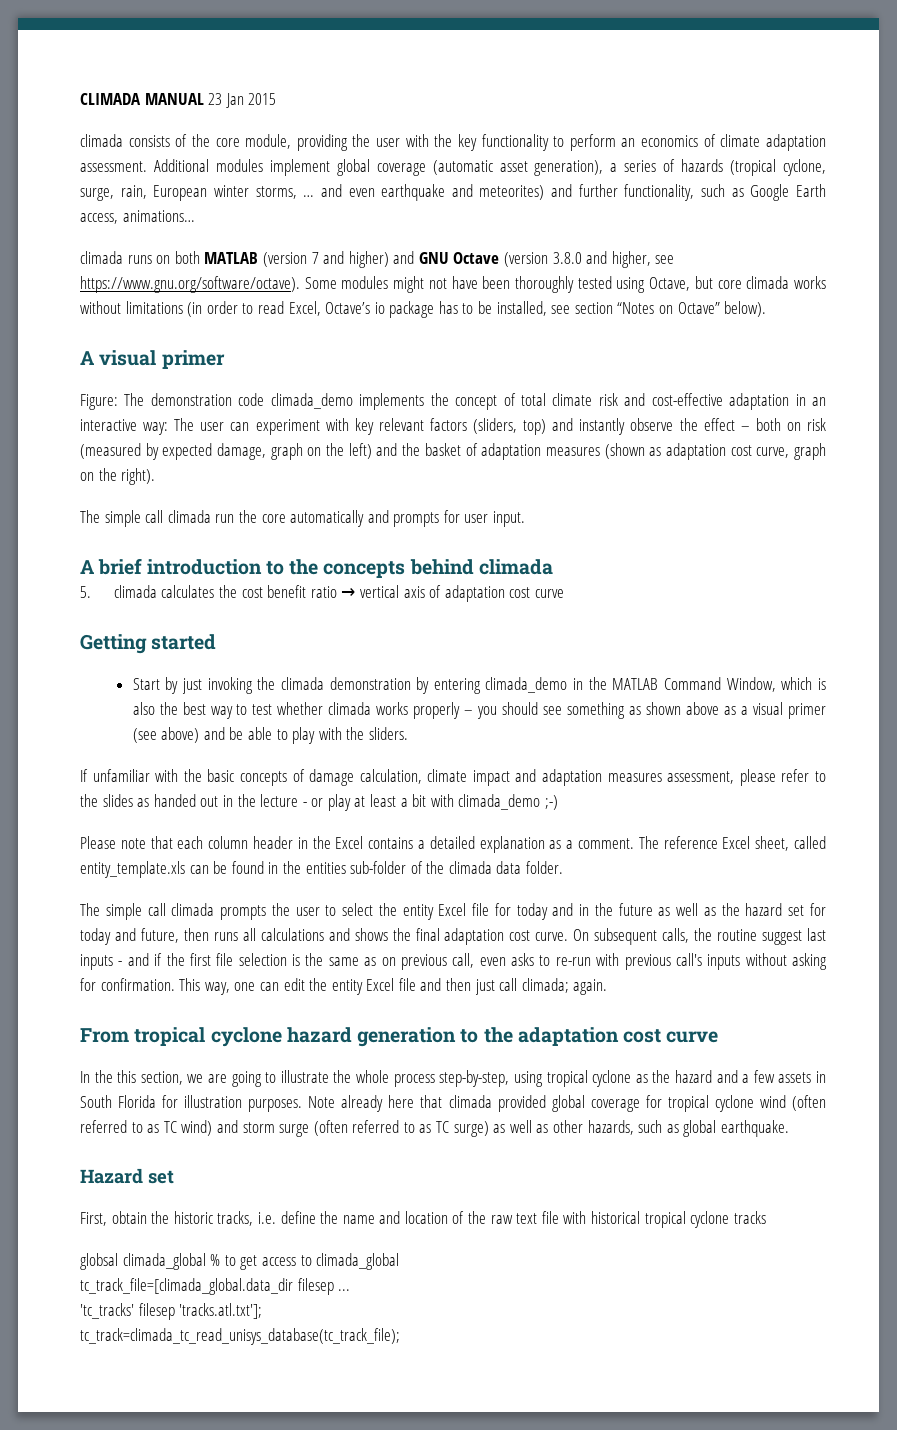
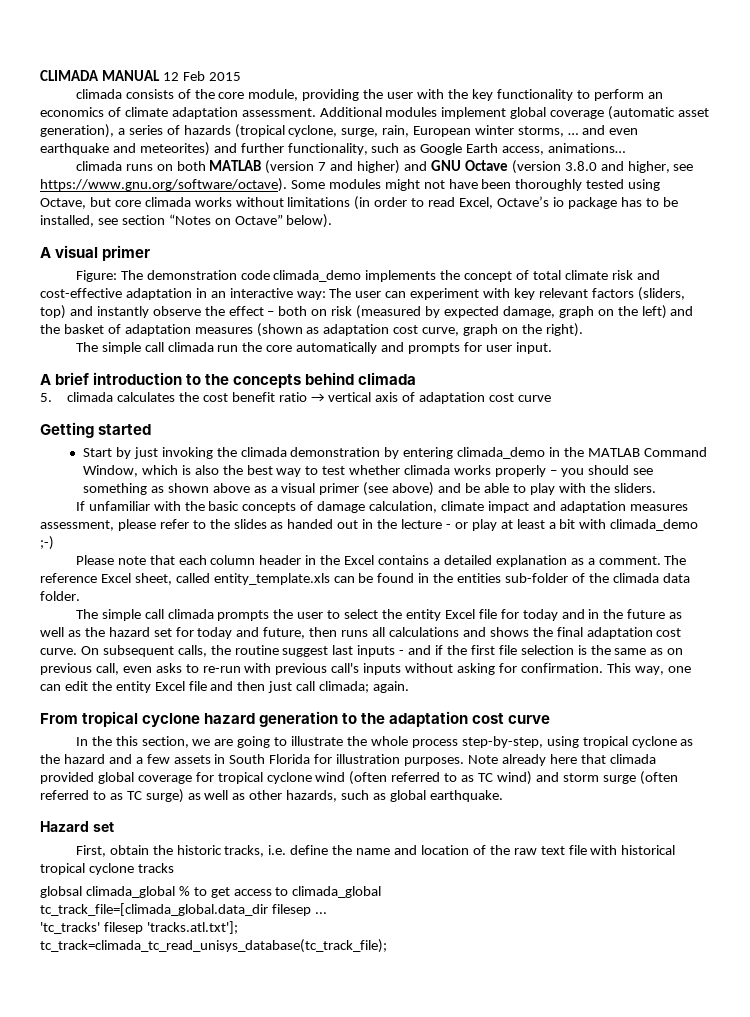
- CLIMADA MANUAL 23 Jan 2015
+ CLIMADA MANUAL 12 Feb 2015

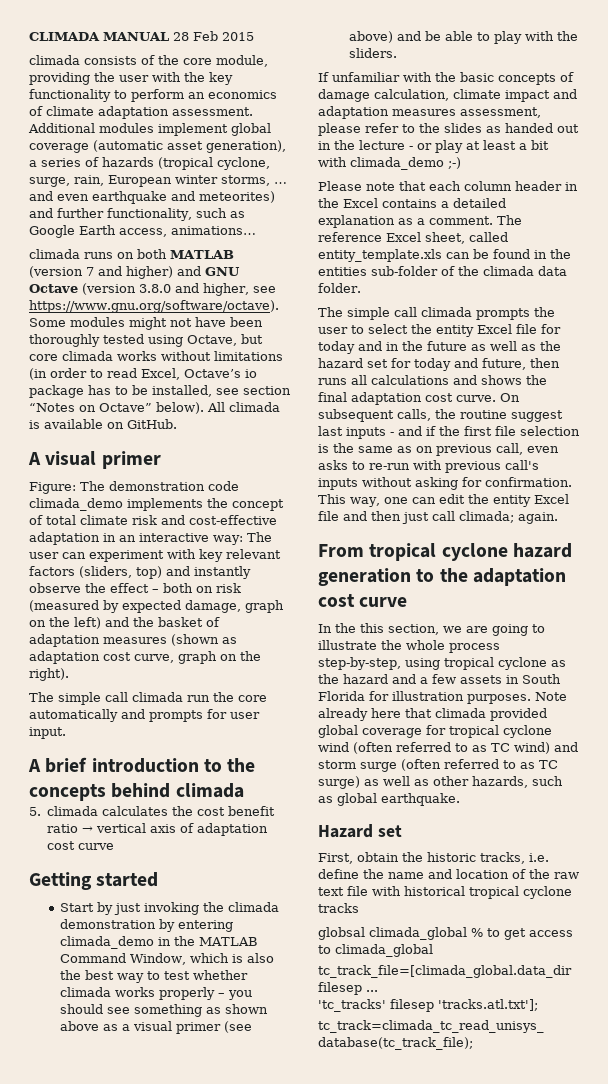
- CLIMADA MANUAL 12 Feb 2015
+ CLIMADA MANUAL 28 Feb 2015
+ All climada is available on GitHub.

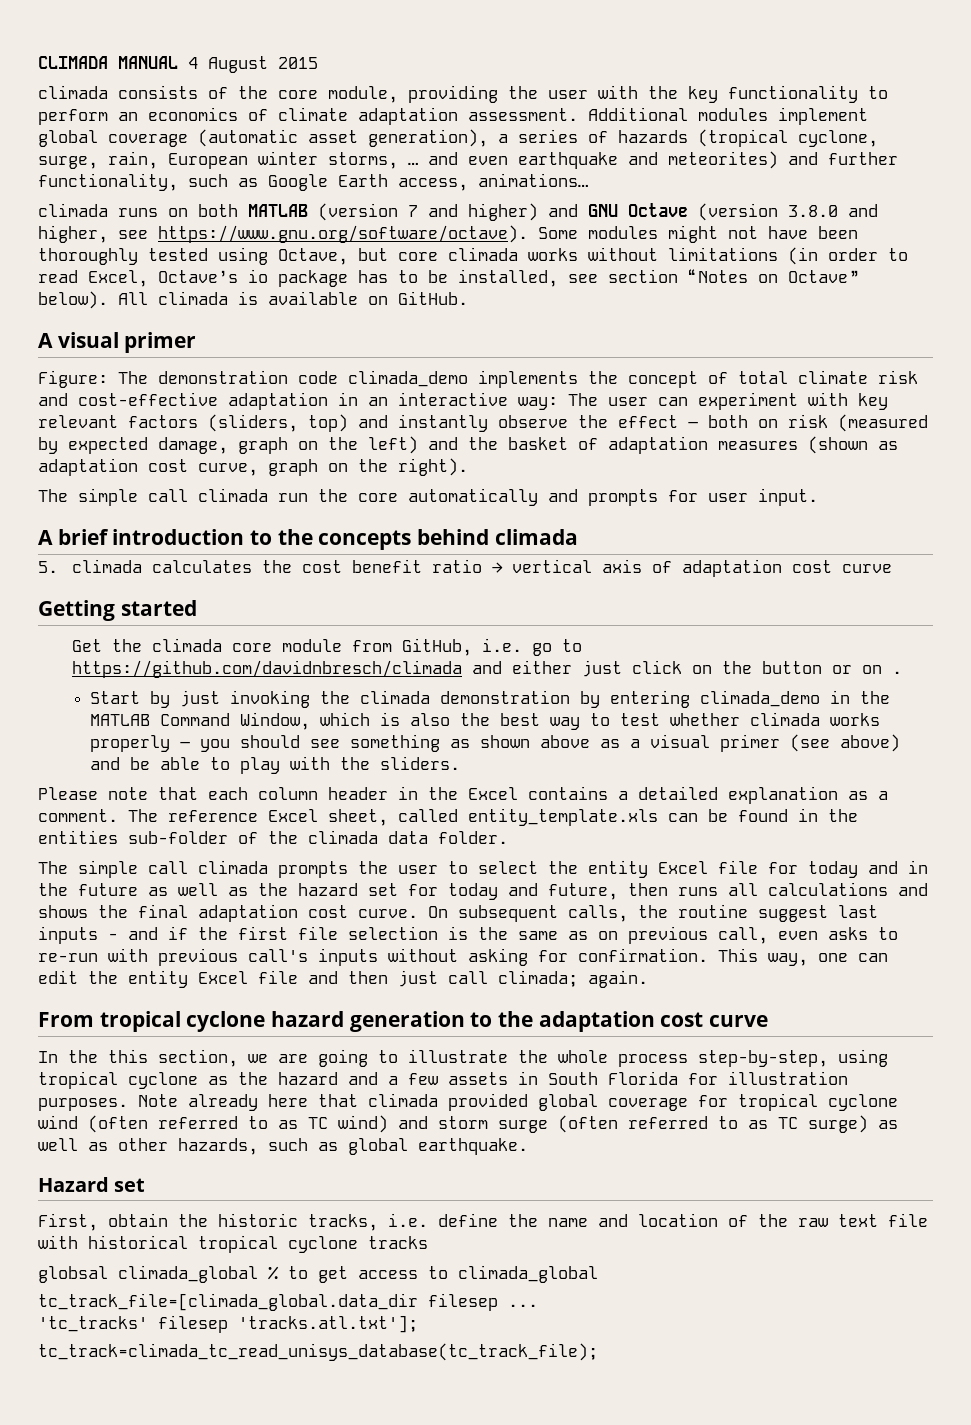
- CLIMADA MANUAL 28 Feb 2015
+ CLIMADA MANUAL 4 August 2015
+ Get the climada core module from GitHub, i.e. go to https://github.com/davidnbresch/climada and either just click on the button or on .
- If unfamiliar with the basic concepts of damage calculation, climate impact and adaptation measures assessment, please refer to the slides as handed out in the lecture - or play at least a bit with climada_demo ;-)

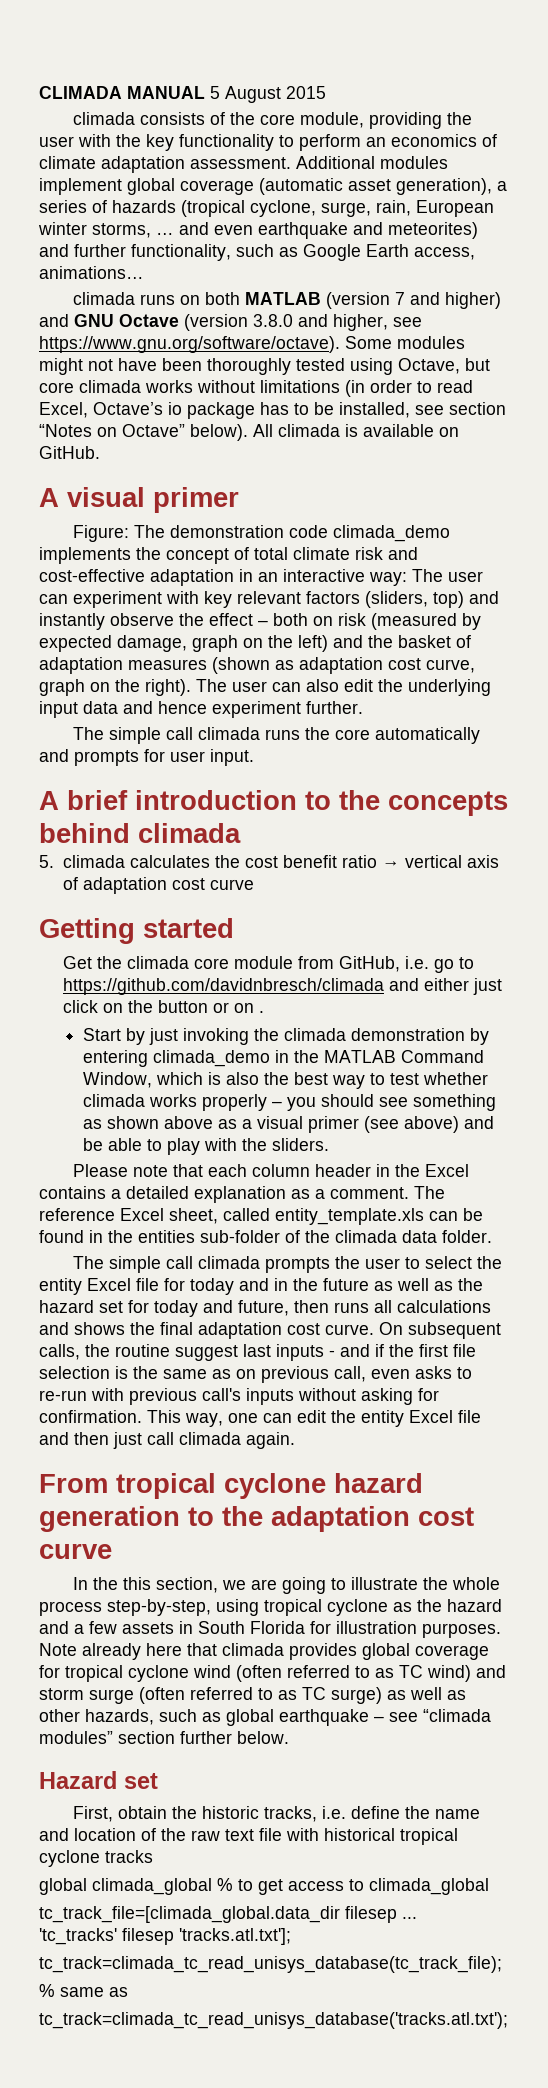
- CLIMADA MANUAL 4 August 2015
+ CLIMADA MANUAL 5 August 2015
- The user can experiment with key relevant factors (sliders, top) and instantly observe the effect – both on risk (measured by expected damage, graph on the left) and the basket of adaptation measures (shown as adaptation cost curve, graph on the right).
- The simple call climada run the core automatically and prompts for user input.
+ The user can experiment with key relevant factors (sliders, top) and instantly observe the effect – both on risk (measured by expected damage, graph on the left) and the basket of adaptation measures (shown as adaptation cost curve, graph on the right). The user can also edit the underlying input data and hence experiment further.
+ The simple call climada runs the core automatically and prompts for user input.
- This way, one can edit the entity Excel file and then just call climada; again.
+ This way, one can edit the entity Excel file and then just call climada again.
- Note already here that climada provided global coverage for tropical cyclone wind (often referred to as TC wind) and storm surge (often referred to as TC surge) as well as other hazards, such as global earthquake.
+ Note already here that climada provides global coverage for tropical cyclone wind (often referred to as TC wind) and storm surge (often referred to as TC surge) as well as other hazards, such as global earthquake – see “climada modules” section further below.
- globsal climada_global % to get access to climada_global
+ global climada_global % to get access to climada_global
+ % same as
+ tc_track=climada_tc_read_unisys_database('tracks.atl.txt');

